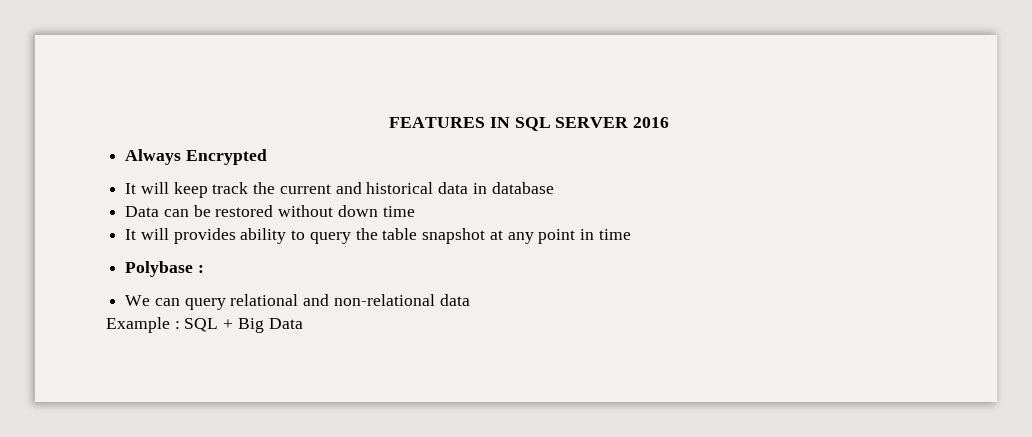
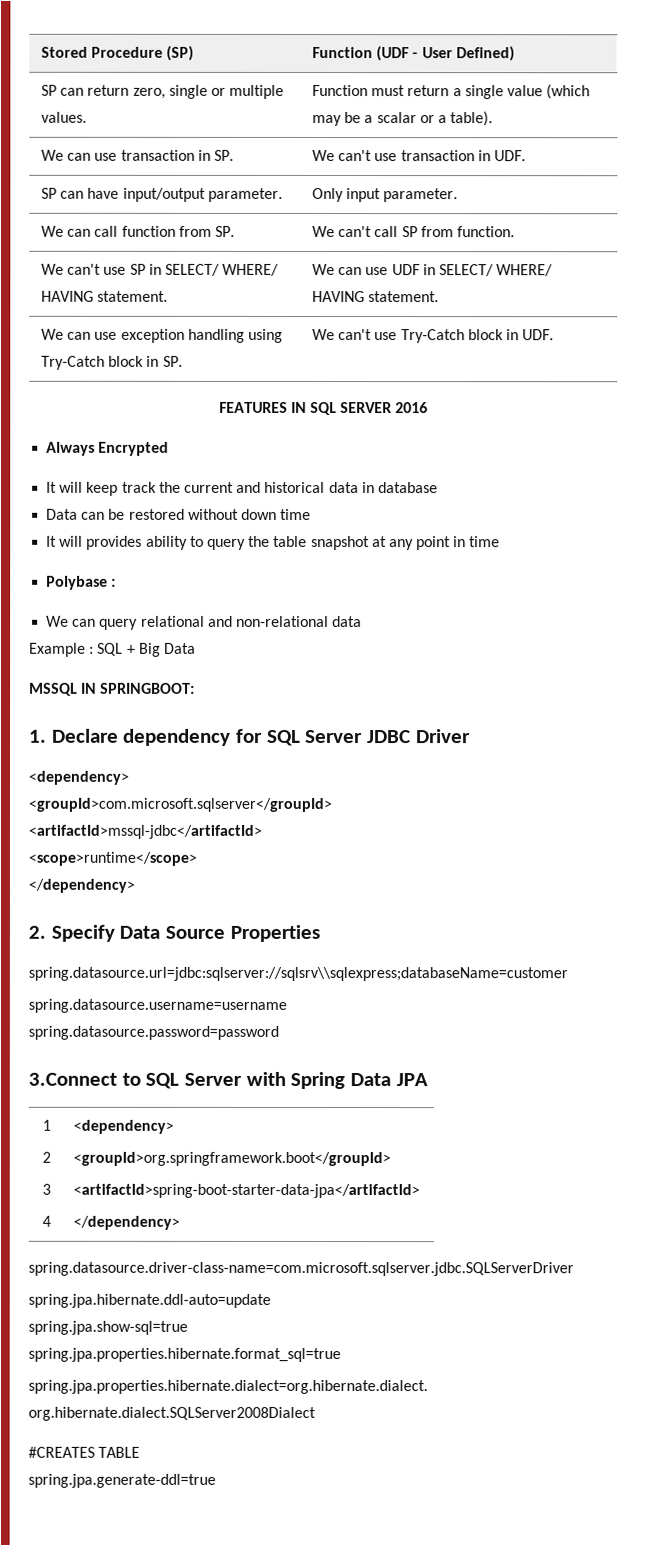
+ Stored Procedure (SP) | Function (UDF - User Defined)
+ SP can return zero, single or multiple values. | Function must return a single value (which may be a scalar or a table).
+ We can use transaction in SP. | We can't use transaction in UDF.
+ SP can have input/output parameter. | Only input parameter.
+ We can call function from SP. | We can't call SP from function.
+ We can't use SP in SELECT/ WHERE/ HAVING statement. | We can use UDF in SELECT/ WHERE/ HAVING statement.
+ We can use exception handling using Try-Catch block in SP. | We can't use Try-Catch block in UDF.
+ MSSQL IN SPRINGBOOT:
+ 1. Declare dependency for SQL Server JDBC Driver
+ <dependency>
+ <groupId>com.microsoft.sqlserver</groupId>
+ <artifactId>mssql-jdbc</artifactId>
+ <scope>runtime</scope>
+ </dependency>
+ 2. Specify Data Source Properties
+ spring.datasource.url=jdbc:sqlserver://sqlsrv\\sqlexpress;databaseName=customer
+ spring.datasource.username=username
+ spring.datasource.password=password
+ 3.Connect to SQL Server with Spring Data JPA
+ 1
+ 2
+ 3
+ 4 | <dependency>
+ <groupId>org.springframework.boot</groupId>
+ <artifactId>spring-boot-starter-data-jpa</artifactId>
+ </dependency>
+ spring.datasource.driver-class-name=com.microsoft.sqlserver.jdbc.SQLServerDriver
+ spring.jpa.hibernate.ddl-auto=update
+ spring.jpa.show-sql=true
+ spring.jpa.properties.hibernate.format_sql=true
+ spring.jpa.properties.hibernate.dialect=org.hibernate.dialect. org.hibernate.dialect.SQLServer2008Dialect
+ #CREATES TABLE
+ spring.jpa.generate-ddl=true

